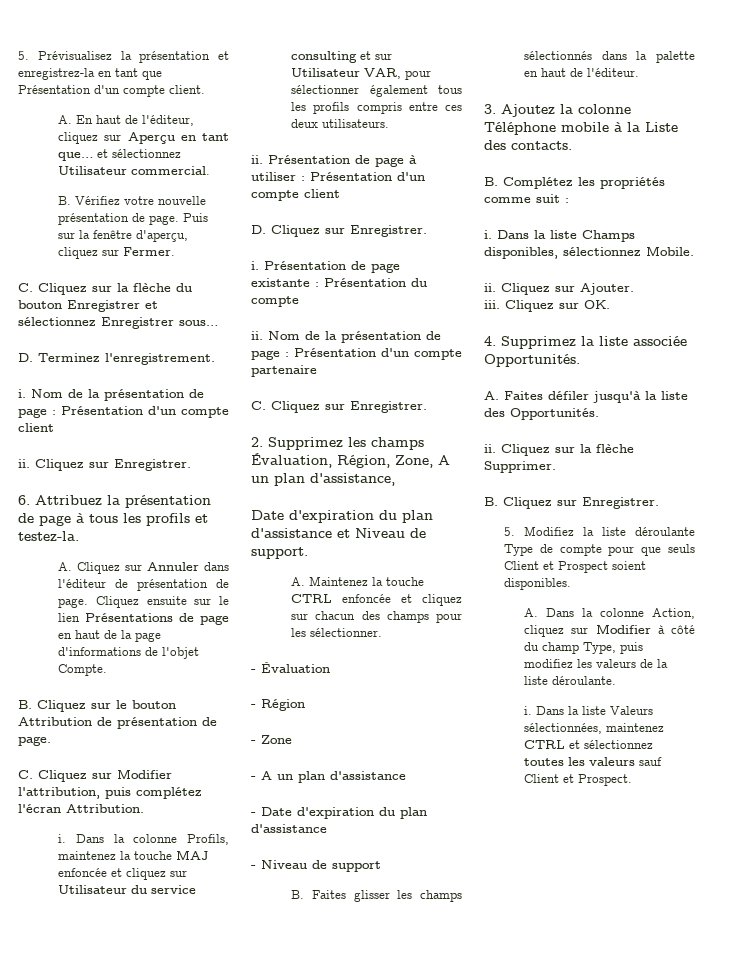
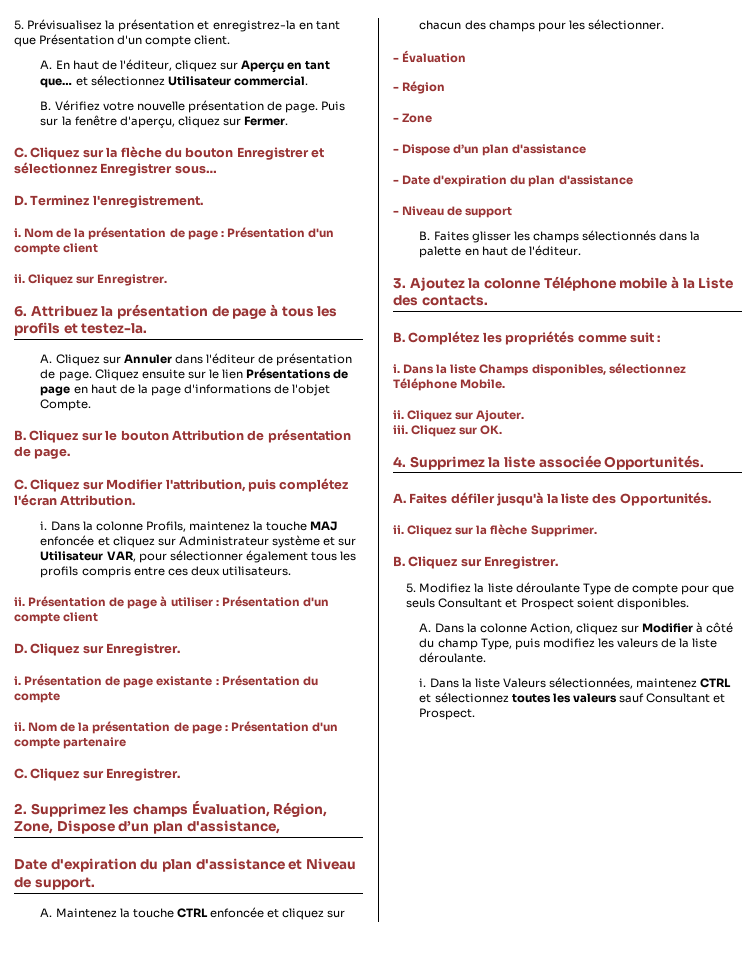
- Dans la colonne Profils, maintenez la touche MAJ enfoncée et cliquez sur Utilisateur du service consulting et sur Utilisateur VAR, pour sélectionner également tous les profils compris entre ces deux utilisateurs.
+ Dans la colonne Profils, maintenez la touche MAJ enfoncée et cliquez sur Administrateur système et sur Utilisateur VAR, pour sélectionner également tous les profils compris entre ces deux utilisateurs.
- 2. Supprimez les champs Évaluation, Région, Zone, A un plan d'assistance,
+ 2. Supprimez les champs Évaluation, Région, Zone, Dispose d’un plan d'assistance,
- - A un plan d'assistance
+ - Dispose d’un plan d'assistance
- Dans la liste Champs disponibles, sélectionnez Mobile.
+ Dans la liste Champs disponibles, sélectionnez Téléphone Mobile.
- 5. Modifiez la liste déroulante Type de compte pour que seuls Client et Prospect soient disponibles.
+ 5. Modifiez la liste déroulante Type de compte pour que seuls Consultant et Prospect soient disponibles.
- Dans la liste Valeurs sélectionnées, maintenez CTRL et sélectionnez toutes les valeurs sauf Client et Prospect.
+ Dans la liste Valeurs sélectionnées, maintenez CTRL et sélectionnez toutes les valeurs sauf Consultant et Prospect.

